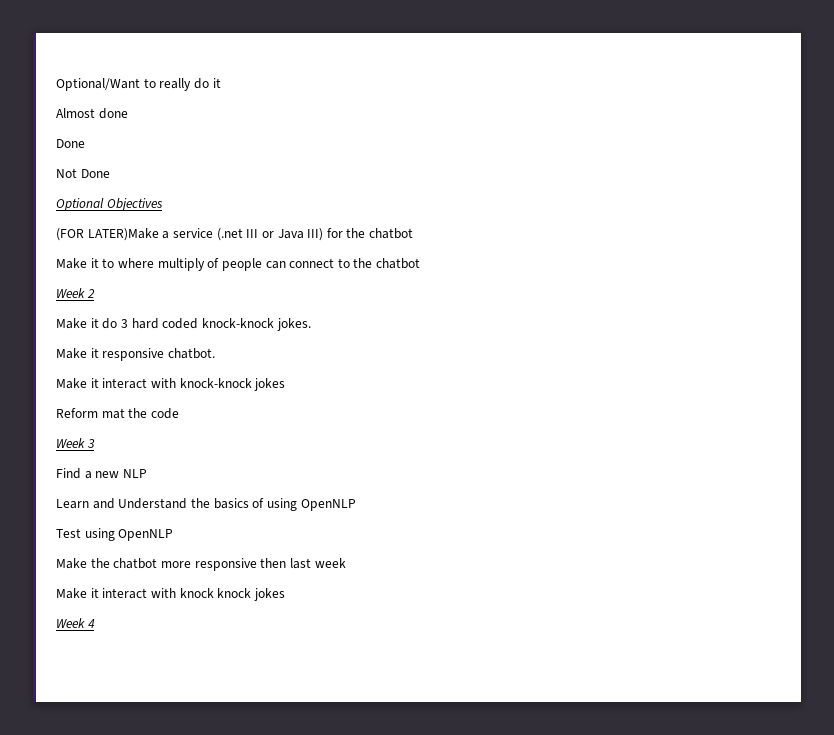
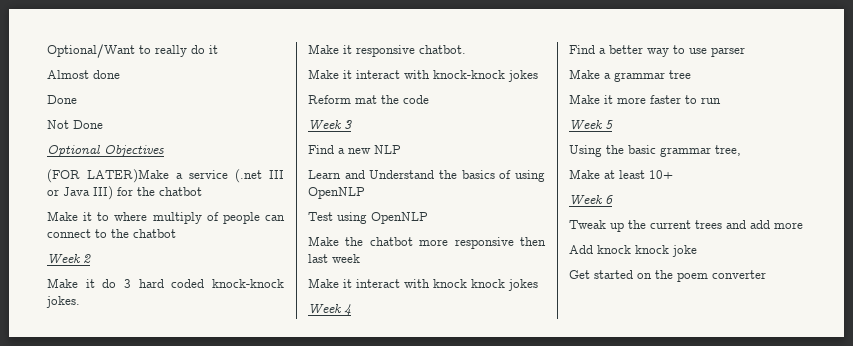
+ Find a better way to use parser
+ Make a grammar tree
+ Make it more faster to run
+ Week 5
+ Using the basic grammar tree,
+ Make at least 10+
+ Week 6
+ Tweak up the current trees and add more
+ Add knock knock joke
+ Get started on the poem converter

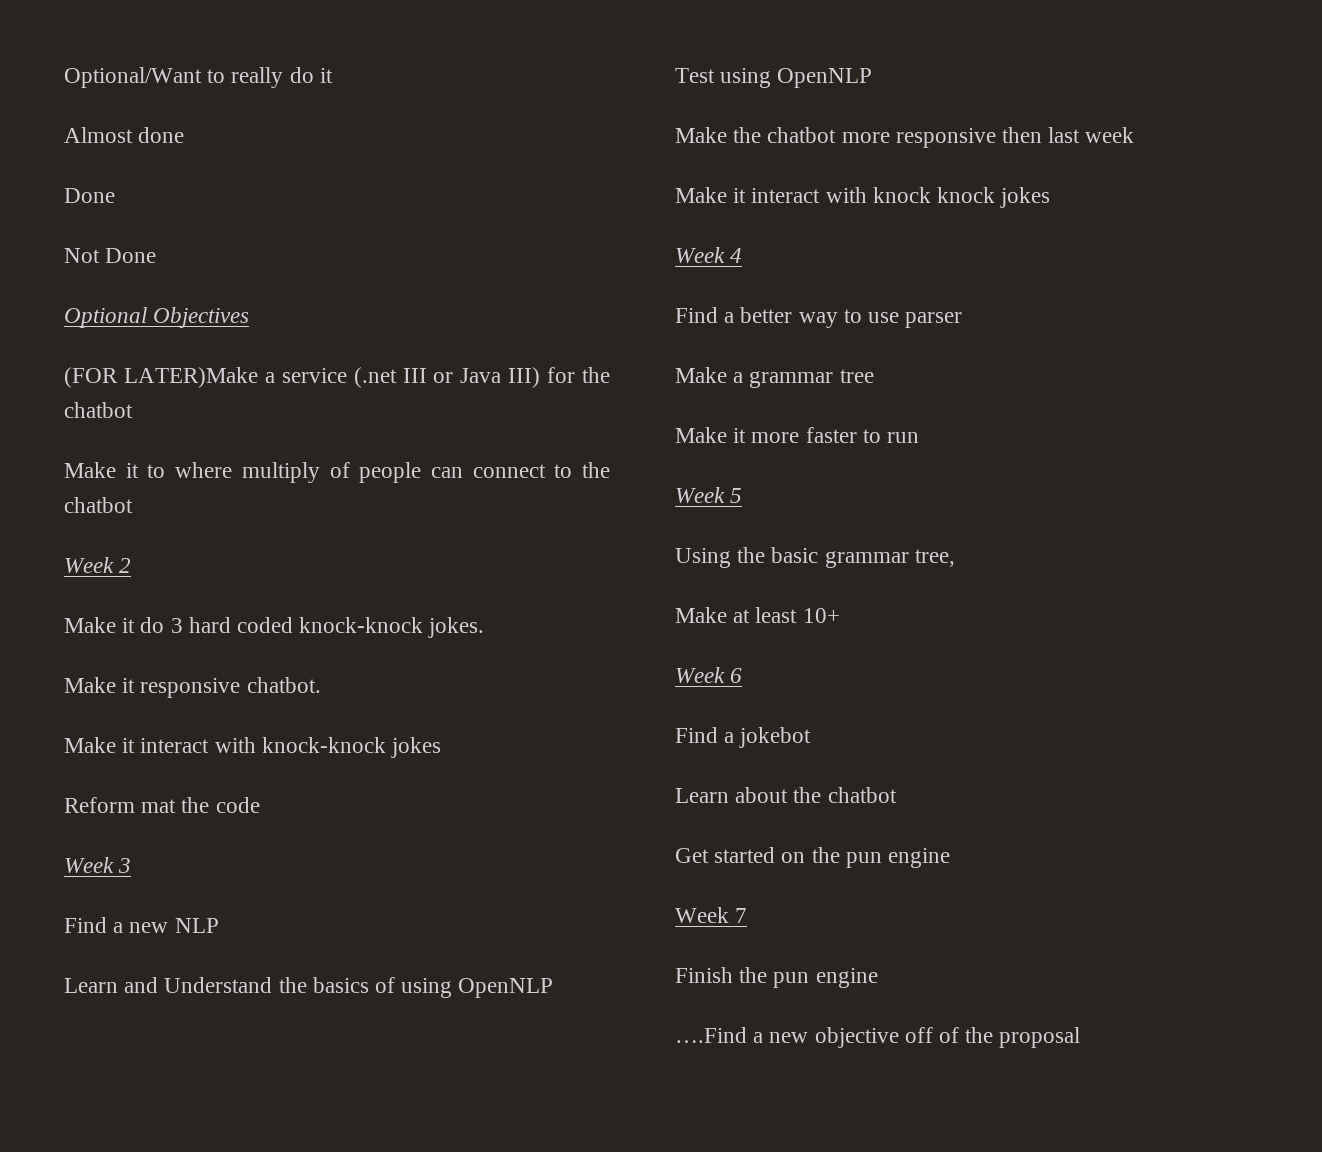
- Tweak up the current trees and add more
- Add knock knock joke
- Get started on the poem converter
+ Find a jokebot
+ Learn about the chatbot
+ Get started on the pun engine
+ Week 7
+ Finish the pun engine
+ ….Find a new objective off of the proposal

